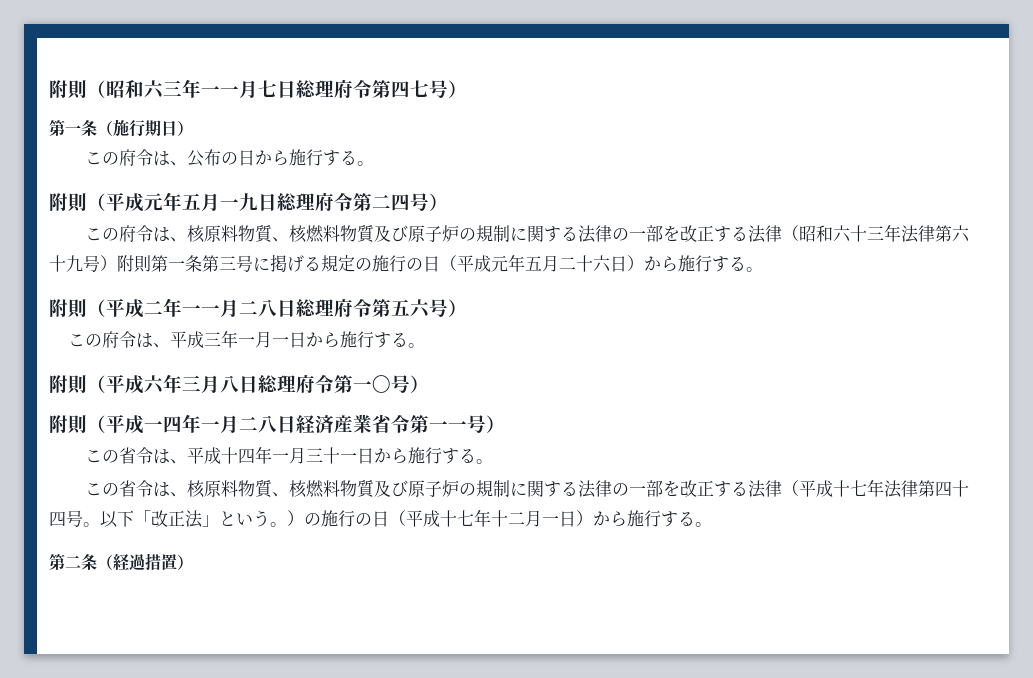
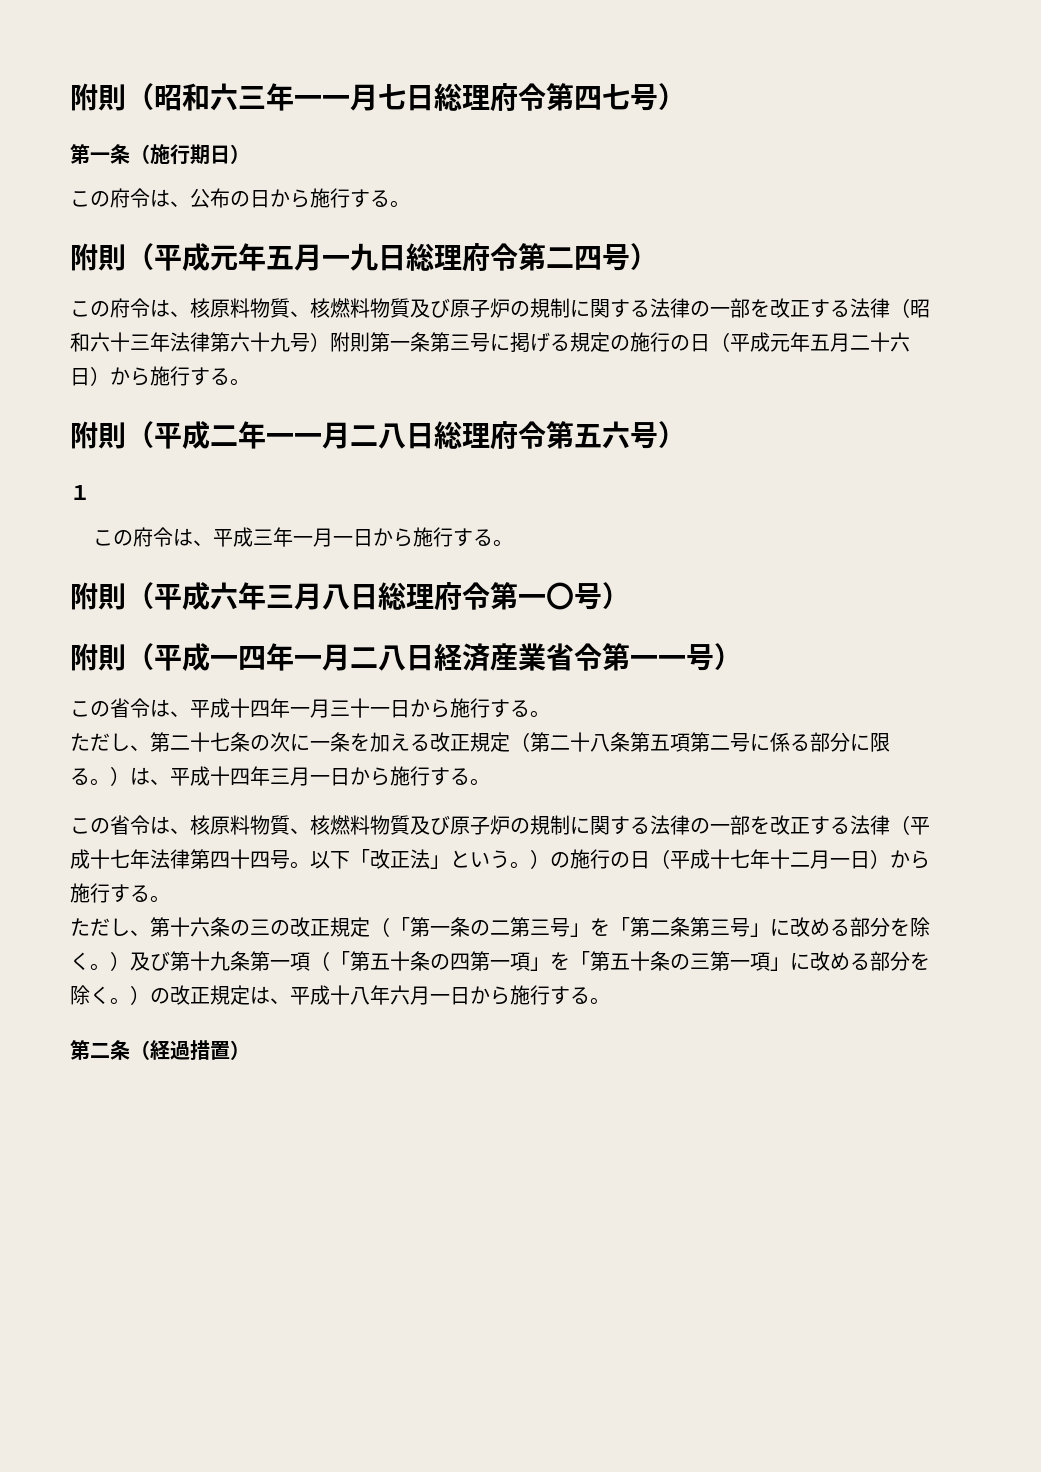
+ １
+ ただし、第二十七条の次に一条を加える改正規定（第二十八条第五項第二号に係る部分に限る。）は、平成十四年三月一日から施行する。
+ ただし、第十六条の三の改正規定（「第一条の二第三号」を「第二条第三号」に改める部分を除く。）及び第十九条第一項（「第五十条の四第一項」を「第五十条の三第一項」に改める部分を除く。）の改正規定は、平成十八年六月一日から施行する。

